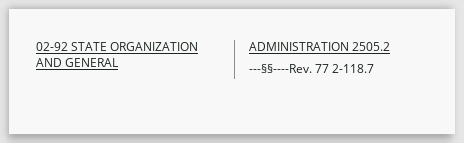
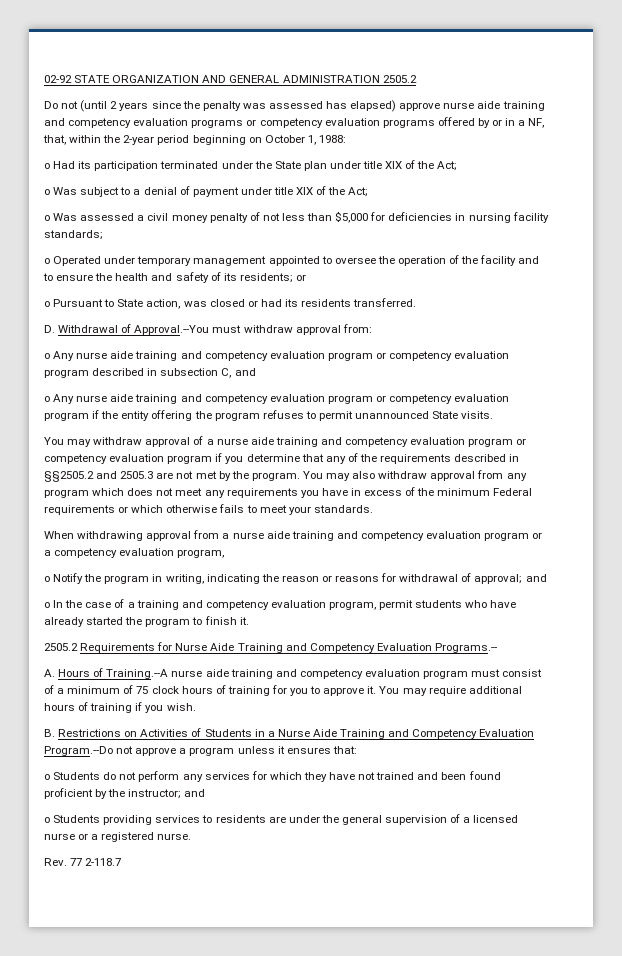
- ---§§----Rev. 77 2-118.7
+ Do not (until 2 years since the penalty was assessed has elapsed) approve nurse aide training and competency evaluation programs or competency evaluation programs offered by or in a NF, that, within the 2-year period beginning on October 1, 1988:
+ o Had its participation terminated under the State plan under title XIX of the Act;
+ o Was subject to a denial of payment under title XIX of the Act;
+ o Was assessed a civil money penalty of not less than $5,000 for deficiencies in nursing facility standards;
+ o Operated under temporary management appointed to oversee the operation of the facility and to ensure the health and safety of its residents; or
+ o Pursuant to State action, was closed or had its residents transferred.
+ D. Withdrawal of Approval.--You must withdraw approval from:
+ o Any nurse aide training and competency evaluation program or competency evaluation program described in subsection C, and
+ o Any nurse aide training and competency evaluation program or competency evaluation program if the entity offering the program refuses to permit unannounced State visits.
+ You may withdraw approval of a nurse aide training and competency evaluation program or competency evaluation program if you determine that any of the requirements described in §§2505.2 and 2505.3 are not met by the program. You may also withdraw approval from any program which does not meet any requirements you have in excess of the minimum Federal requirements or which otherwise fails to meet your standards.
+ When withdrawing approval from a nurse aide training and competency evaluation program or a competency evaluation program,
+ o Notify the program in writing, indicating the reason or reasons for withdrawal of approval; and
+ o In the case of a training and competency evaluation program, permit students who have already started the program to finish it.
+ 2505.2 Requirements for Nurse Aide Training and Competency Evaluation Programs.--
+ A. Hours of Training.--A nurse aide training and competency evaluation program must consist of a minimum of 75 clock hours of training for you to approve it. You may require additional hours of training if you wish.
+ B. Restrictions on Activities of Students in a Nurse Aide Training and Competency Evaluation Program.--Do not approve a program unless it ensures that:
+ o Students do not perform any services for which they have not trained and been found proficient by the instructor; and
+ o Students providing services to residents are under the general supervision of a licensed nurse or a registered nurse.
+ Rev. 77 2-118.7

